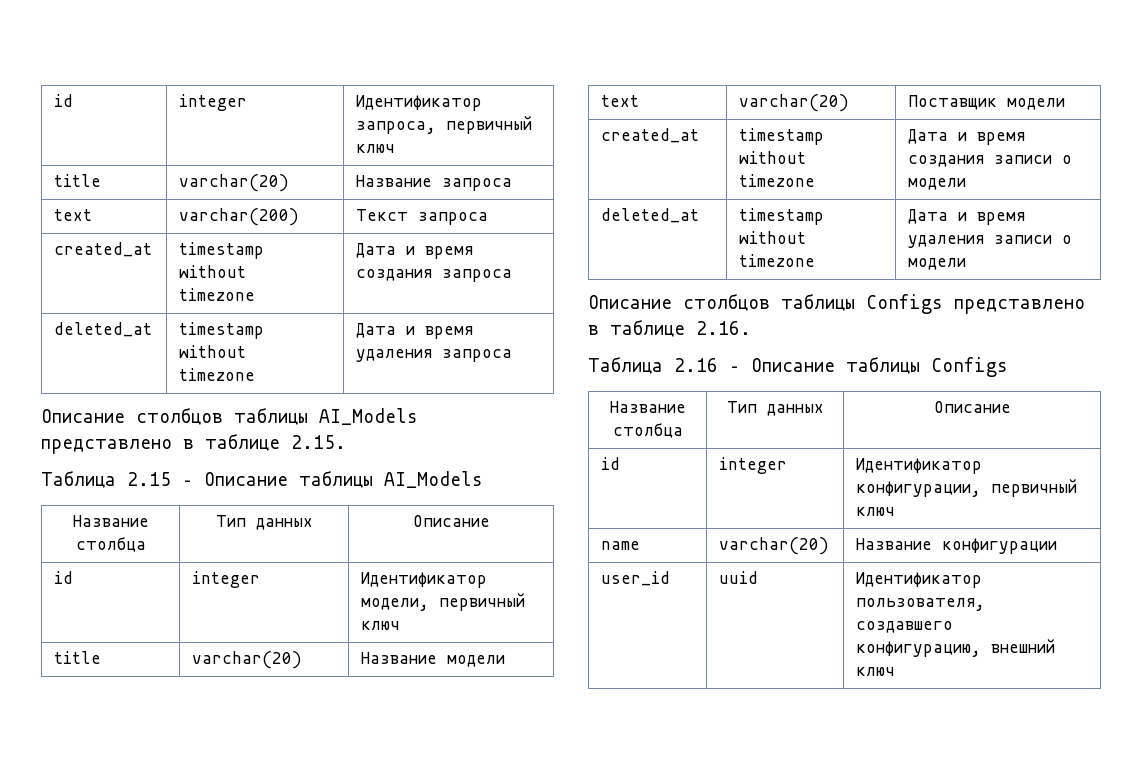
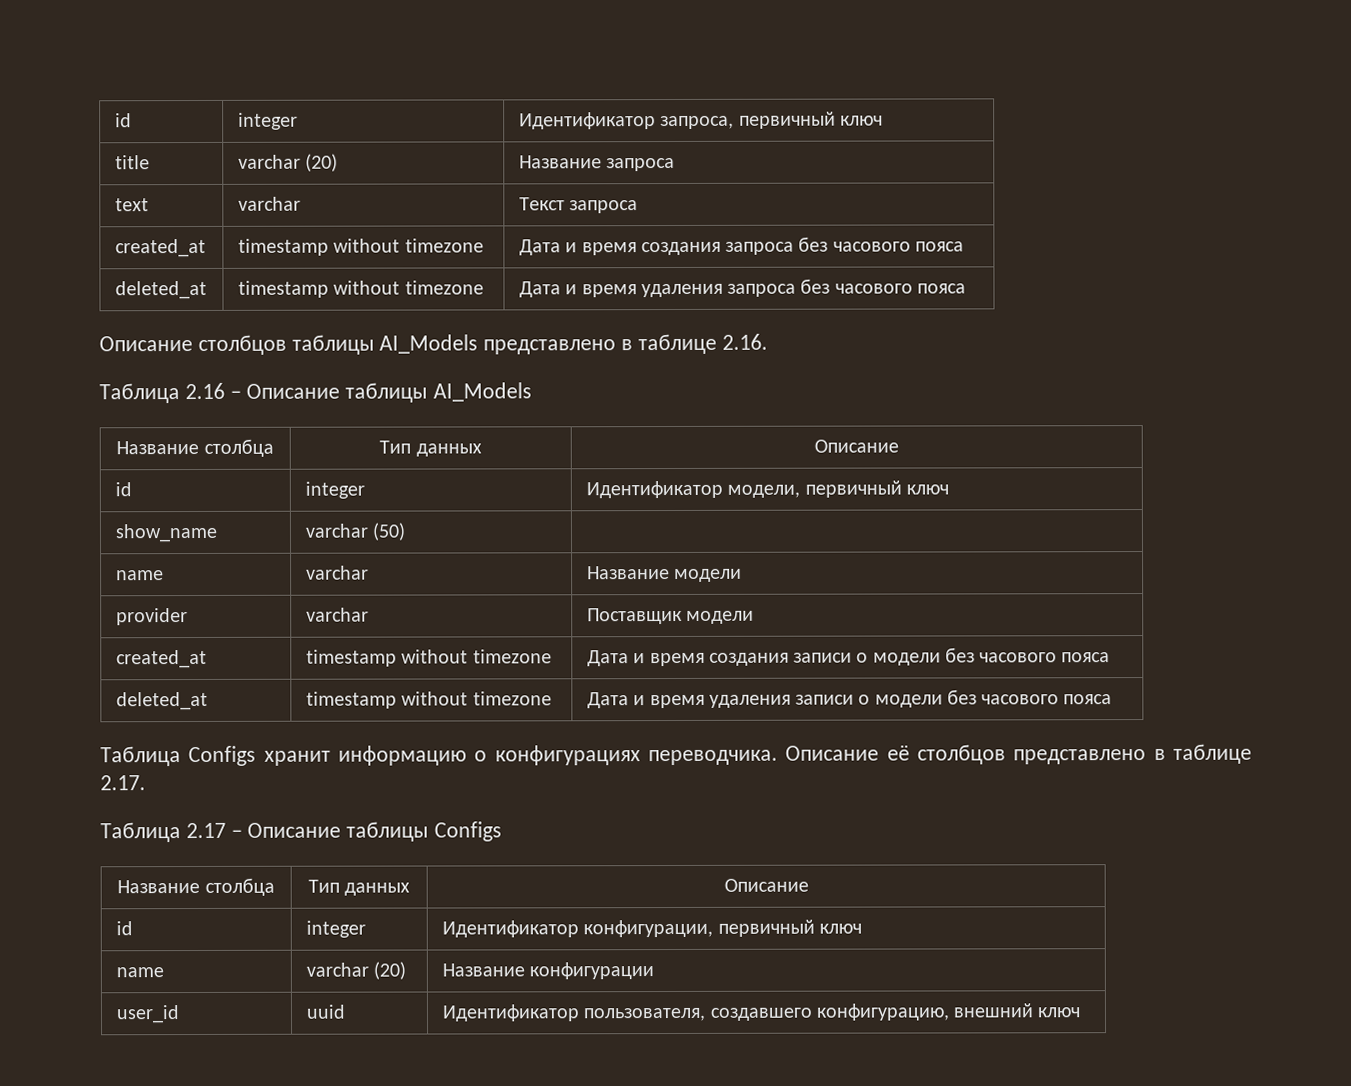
- title | varchar(20) | Название запроса
+ title | varchar (20) | Название запроса
- text | varchar(200) | Текст запроса
+ text | varchar | Текст запроса
- created_at | timestamp without timezone | Дата и время создания запроса
+ created_at | timestamp without timezone | Дата и время создания запроса без часового пояса
- deleted_at | timestamp without timezone | Дата и время удаления запроса
+ deleted_at | timestamp without timezone | Дата и время удаления запроса без часового пояса
- Описание столбцов таблицы AI_Models представлено в таблице 2.15.
- Таблица 2.15 – Описание таблицы AI_Models
+ Описание столбцов таблицы AI_Models представлено в таблице 2.16.
+ Таблица 2.16 – Описание таблицы AI_Models
- title | varchar(20) | Название модели
+ show_name | varchar (50) |
+ name | varchar | Название модели
- text | varchar(20) | Поставщик модели
+ provider | varchar | Поставщик модели
- created_at | timestamp without timezone | Дата и время создания записи о модели
+ created_at | timestamp without timezone | Дата и время создания записи о модели без часового пояса
- deleted_at | timestamp without timezone | Дата и время удаления записи о модели
- Описание столбцов таблицы Configs представлено в таблице 2.16.
- Таблица 2.16 – Описание таблицы Configs
+ deleted_at | timestamp without timezone | Дата и время удаления записи о модели без часового пояса
+ Таблица Configs хранит информацию о конфигурациях переводчика. Описание её столбцов представлено в таблице 2.17.
+ Таблица 2.17 – Описание таблицы Configs
- name | varchar(20) | Название конфигурации
+ name | varchar (20) | Название конфигурации

